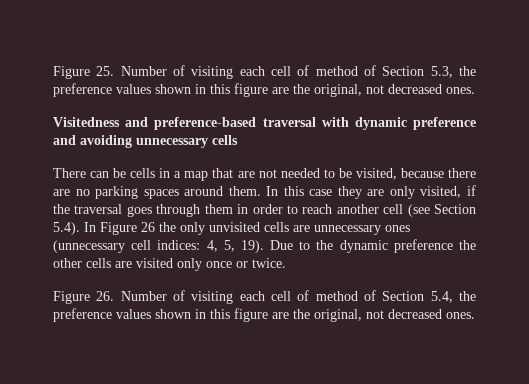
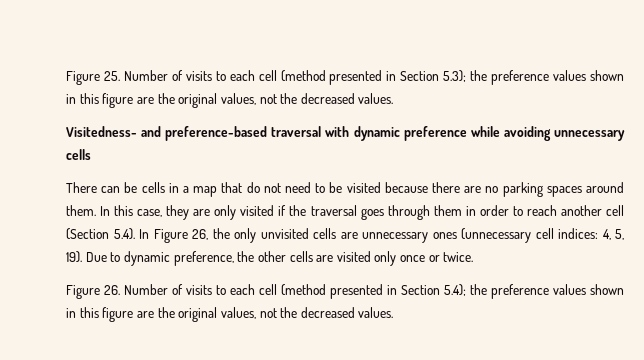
- Figure 25. Number of visiting each cell of method of Section 5.3, the preference values shown in this figure are the original, not decreased ones.
- Visitedness and preference-based traversal with dynamic preference and avoiding unnecessary cells
+ Figure 25. Number of visits to each cell (method presented in Section 5.3); the preference values shown in this figure are the original values, not the decreased values.
+ Visitedness- and preference-based traversal with dynamic preference while avoiding unnecessary cells
- There can be cells in a map that are not needed to be visited, because there are no parking spaces around them.
+ There can be cells in a map that do not need to be visited because there are no parking spaces around them.
- In this case they are only visited, if the traversal goes through them in order to reach another cell (see Section 5.4). In Figure 26 the only unvisited cells are unnecessary ones (unnecessary cell indices: 4, 5, 19).
+ In this case, they are only visited if the traversal goes through them in order to reach another cell (Section 5.4). In Figure 26, the only unvisited cells are unnecessary ones (unnecessary cell indices: 4, 5, 19).
- Due to the dynamic preference the other cells are visited only once or twice.
+ Due to dynamic preference, the other cells are visited only once or twice.
- Figure 26. Number of visiting each cell of method of Section 5.4, the preference values shown in this figure are the original, not decreased ones.
+ Figure 26. Number of visits to each cell (method presented in Section 5.4); the preference values shown in this figure are the original values, not the decreased values.

